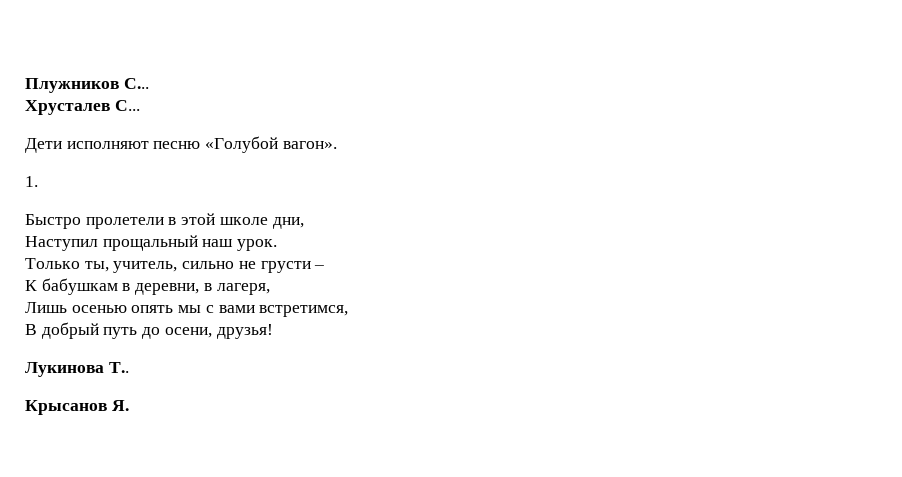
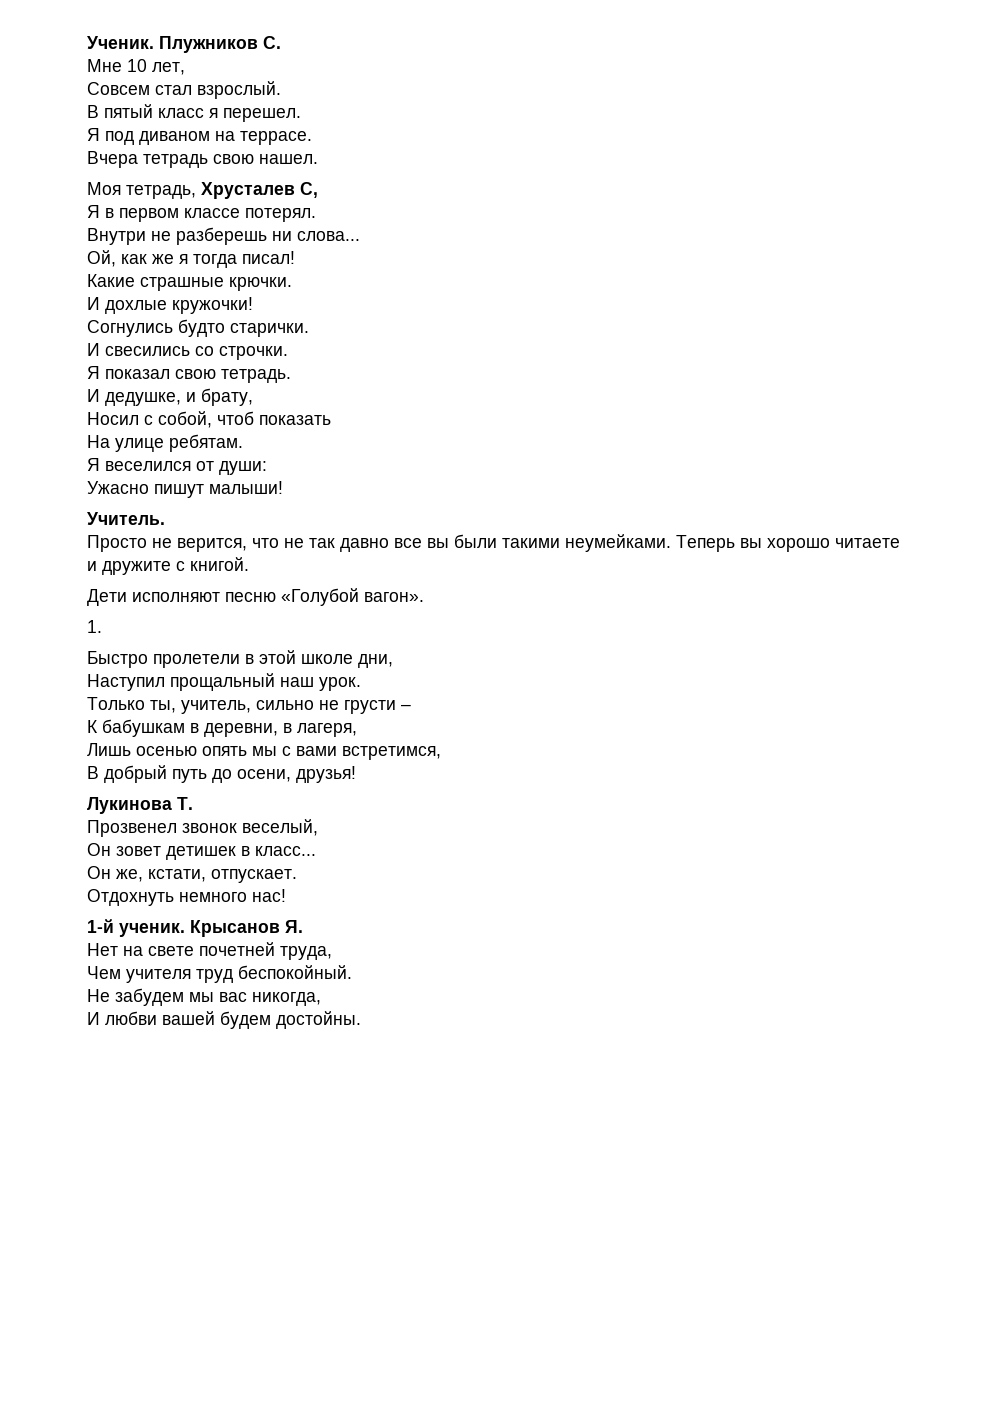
- Плужников С...
- Хрусталев С...
+ Ученик. Плужников С.
+ Мне 10 лет,
+ Совсем стал взрослый.
+ В пятый класс я перешел.
+ Я под диваном на террасе.
+ Вчера тетрадь свою нашел.
+ Моя тетрадь, Хрусталев С,
+ Я в первом классе потерял.
+ Внутри не разберешь ни слова...
+ Ой, как же я тогда писал!
+ Какие страшные крючки.
+ И дохлые кружочки!
+ Согнулись будто старички.
+ И свесились со строчки.
+ Я показал свою тетрадь.
+ И дедушке, и брату,
+ Носил с собой, чтоб показать
+ На улице ребятам.
+ Я веселился от души:
+ Ужасно пишут малыши!
+ Учитель.
+ Просто не верится, что не так давно все вы были такими неумейками. Теперь вы хорошо читаете и дружите с книгой.
- Лукинова Т..
- Крысанов Я.
+ Лукинова Т.
+ Прозвенел звонок веселый,
+ Он зовет детишек в класс...
+ Он же, кстати, отпускает.
+ Отдохнуть немного нас!
+ 1-й ученик. Крысанов Я.
+ Нет на свете почетней труда,
+ Чем учителя труд беспокойный.
+ Не забудем мы вас никогда,
+ И любви вашей будем достойны.

